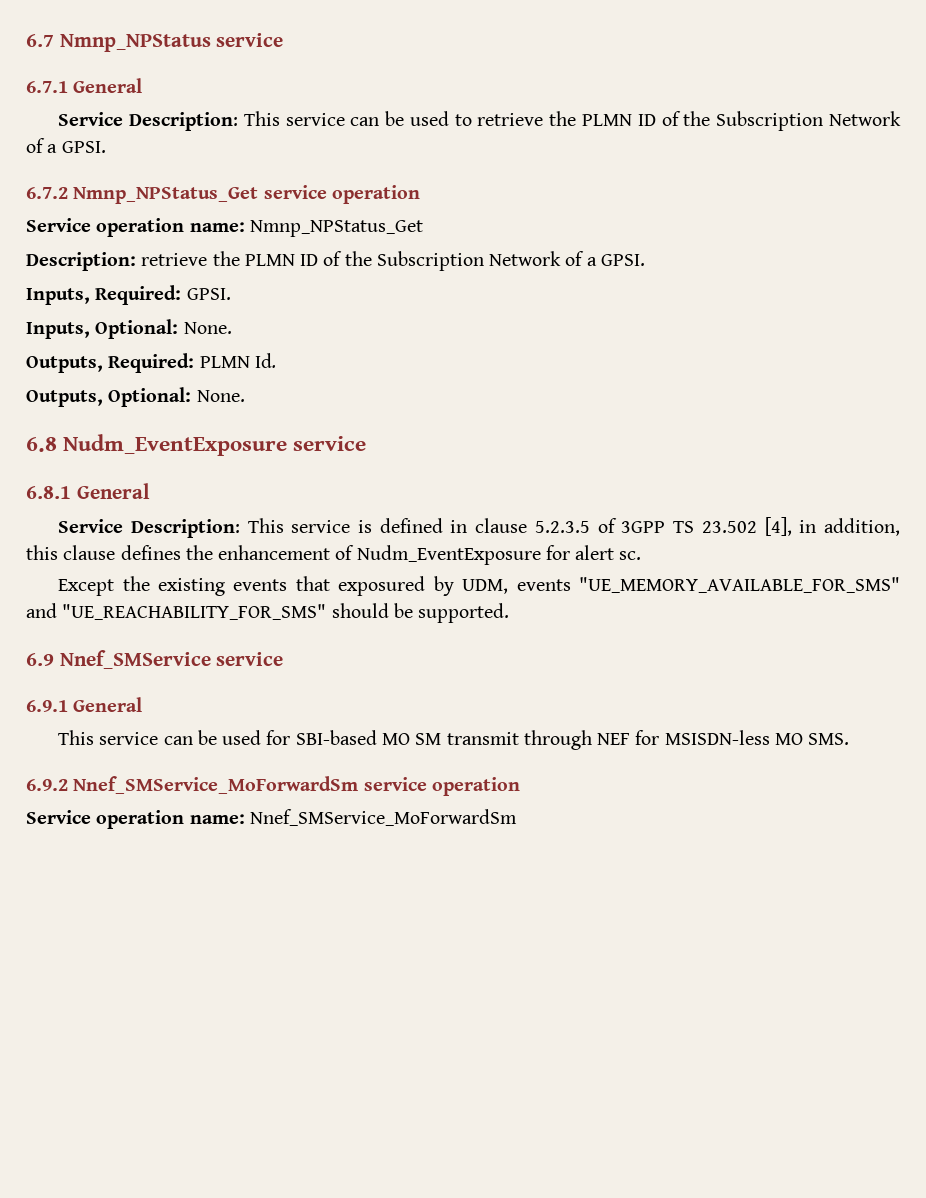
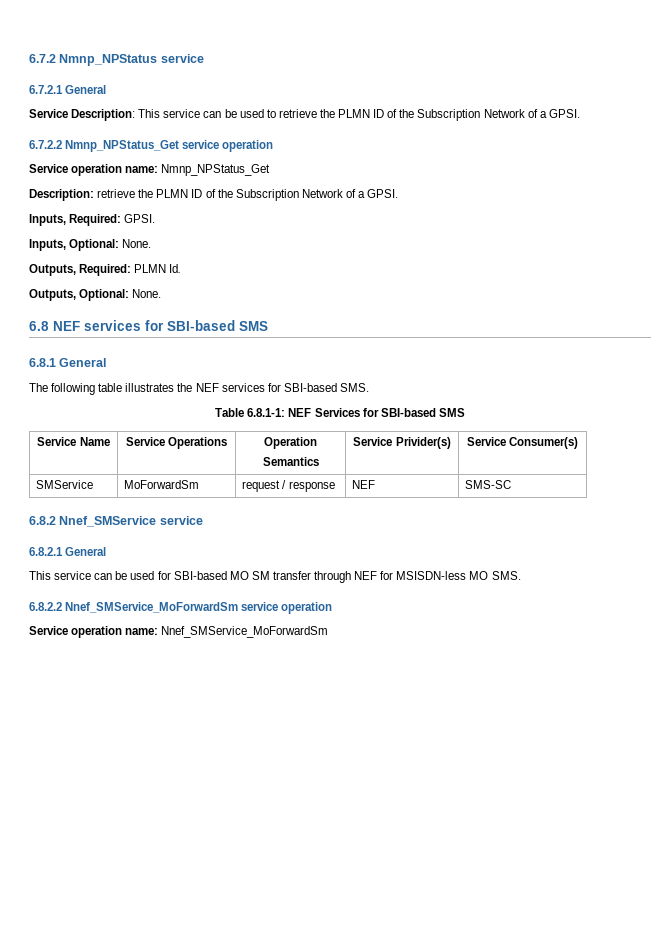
- 6.7 Nmnp_NPStatus service
+ 6.7.2 Nmnp_NPStatus service
- 6.7.1 General
+ 6.7.2.1 General
- 6.7.2 Nmnp_NPStatus_Get service operation
+ 6.7.2.2 Nmnp_NPStatus_Get service operation
- 6.8 Nudm_EventExposure service
+ 6.8 NEF services for SBI-based SMS
  6.8.1 General
- Service Description: This service is defined in clause 5.2.3.5 of 3GPP TS 23.502 [4], in addition, this clause defines the enhancement of Nudm_EventExposure for alert sc.
- Except the existing events that exposured by UDM, events "UE_MEMORY_AVAILABLE_FOR_SMS" and "UE_REACHABILITY_FOR_SMS" should be supported.
- 6.9 Nnef_SMService service
+ The following table illustrates the NEF services for SBI-based SMS.
+ Table 6.8.1-1: NEF Services for SBI-based SMS
+ Service Name | Service Operations | Operation
+ Semantics | Service Privider(s) | Service Consumer(s)
+ SMService | MoForwardSm | request / response | NEF | SMS-SC
+ 6.8.2 Nnef_SMService service
- 6.9.1 General
+ 6.8.2.1 General
- This service can be used for SBI-based MO SM transmit through NEF for MSISDN-less MO SMS.
+ This service can be used for SBI-based MO SM transfer through NEF for MSISDN-less MO SMS.
- 6.9.2 Nnef_SMService_MoForwardSm service operation
+ 6.8.2.2 Nnef_SMService_MoForwardSm service operation

